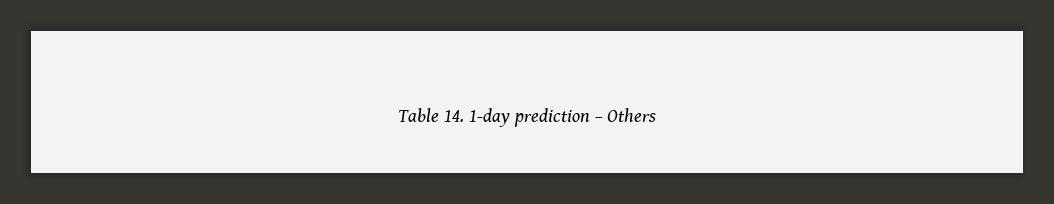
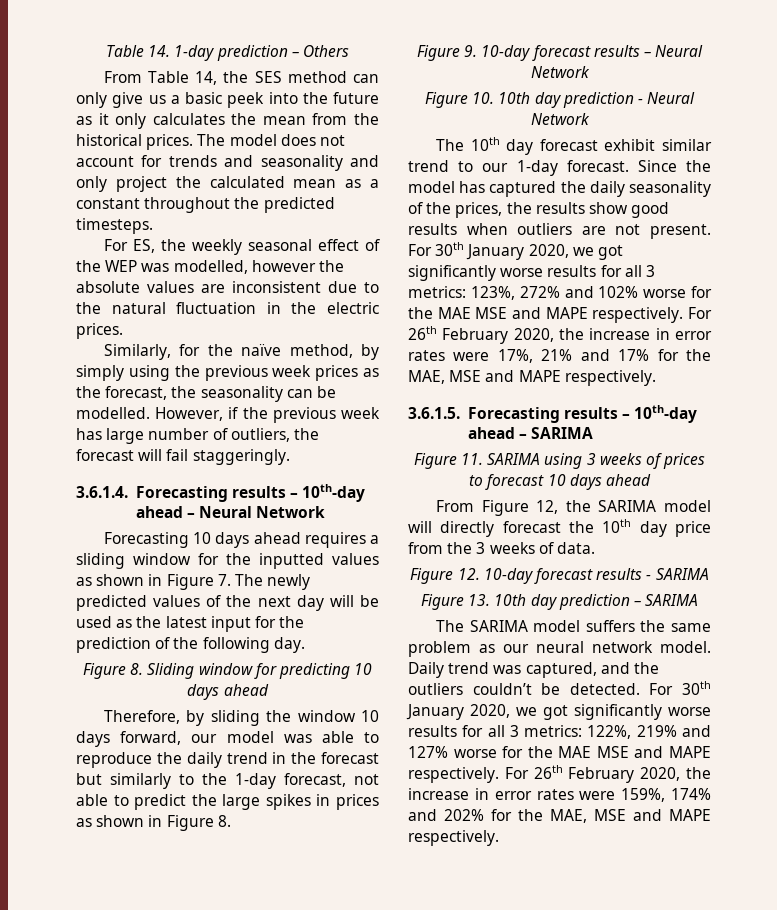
+ From Table 14, the SES method can only give us a basic peek into the future as it only calculates the mean from the historical prices. The model does not account for trends and seasonality and only project the calculated mean as a constant throughout the predicted timesteps.
+ For ES, the weekly seasonal effect of the WEP was modelled, however the absolute values are inconsistent due to the natural fluctuation in the electric prices.
+ Similarly, for the naïve method, by simply using the previous week prices as the forecast, the seasonality can be modelled. However, if the previous week has large number of outliers, the forecast will fail staggeringly.
+ 3.6.1.4. Forecasting results – 10th-day ahead – Neural Network
+ Forecasting 10 days ahead requires a sliding window for the inputted values as shown in Figure 7. The newly predicted values of the next day will be used as the latest input for the prediction of the following day.
+ Figure 8. Sliding window for predicting 10 days ahead
+ Therefore, by sliding the window 10 days forward, our model was able to reproduce the daily trend in the forecast but similarly to the 1-day forecast, not able to predict the large spikes in prices as shown in Figure 8.
+ Figure 9. 10-day forecast results – Neural Network
+ Figure 10. 10th day prediction - Neural Network
+ The 10th day forecast exhibit similar trend to our 1-day forecast. Since the model has captured the daily seasonality of the prices, the results show good results when outliers are not present. For 30th January 2020, we got significantly worse results for all 3 metrics: 123%, 272% and 102% worse for the MAE MSE and MAPE respectively. For 26th February 2020, the increase in error rates were 17%, 21% and 17% for the MAE, MSE and MAPE respectively.
+ 3.6.1.5. Forecasting results – 10th-day ahead – SARIMA
+ Figure 11. SARIMA using 3 weeks of prices to forecast 10 days ahead
+ From Figure 12, the SARIMA model will directly forecast the 10th day price from the 3 weeks of data.
+ Figure 12. 10-day forecast results - SARIMA
+ Figure 13. 10th day prediction – SARIMA
+ The SARIMA model suffers the same problem as our neural network model. Daily trend was captured, and the outliers couldn’t be detected. For 30th January 2020, we got significantly worse results for all 3 metrics: 122%, 219% and 127% worse for the MAE MSE and MAPE respectively. For 26th February 2020, the increase in error rates were 159%, 174% and 202% for the MAE, MSE and MAPE respectively.

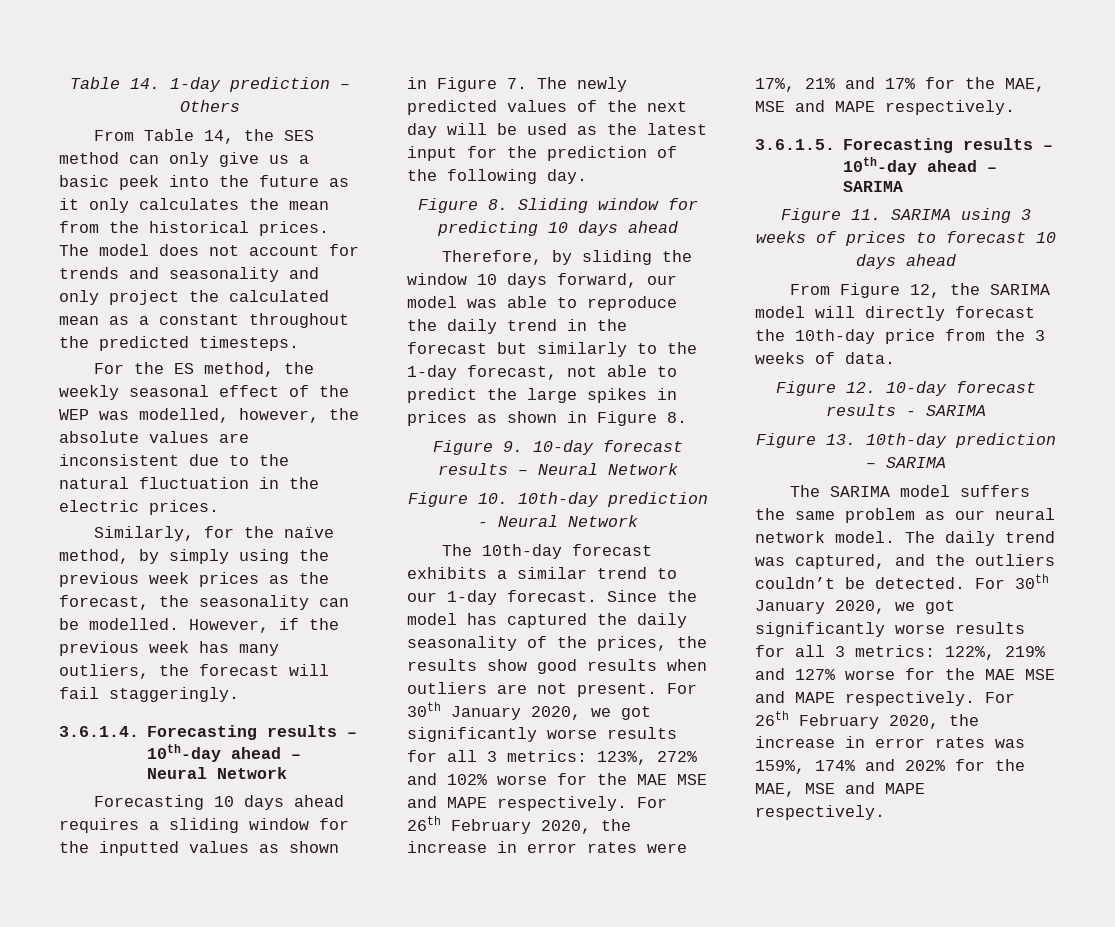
- For ES, the weekly seasonal effect of the WEP was modelled, however the absolute values are inconsistent due to the natural fluctuation in the electric prices.
+ For the ES method, the weekly seasonal effect of the WEP was modelled, however, the absolute values are inconsistent due to the natural fluctuation in the electric prices.
- However, if the previous week has large number of outliers, the forecast will fail staggeringly.
+ However, if the previous week has many outliers, the forecast will fail staggeringly.
- Figure 10. 10th day prediction - Neural Network
+ Figure 10. 10th-day prediction - Neural Network
- The 10th day forecast exhibit similar trend to our 1-day forecast.
+ The 10th-day forecast exhibits a similar trend to our 1-day forecast.
- From Figure 12, the SARIMA model will directly forecast the 10th day price from the 3 weeks of data.
+ From Figure 12, the SARIMA model will directly forecast the 10th-day price from the 3 weeks of data.
- Figure 13. 10th day prediction – SARIMA
+ Figure 13. 10th-day prediction – SARIMA
- Daily trend was captured, and the outliers couldn’t be detected.
+ The daily trend was captured, and the outliers couldn’t be detected.
- For 26th February 2020, the increase in error rates were 159%, 174% and 202% for the MAE, MSE and MAPE respectively.
+ For 26th February 2020, the increase in error rates was 159%, 174% and 202% for the MAE, MSE and MAPE respectively.

